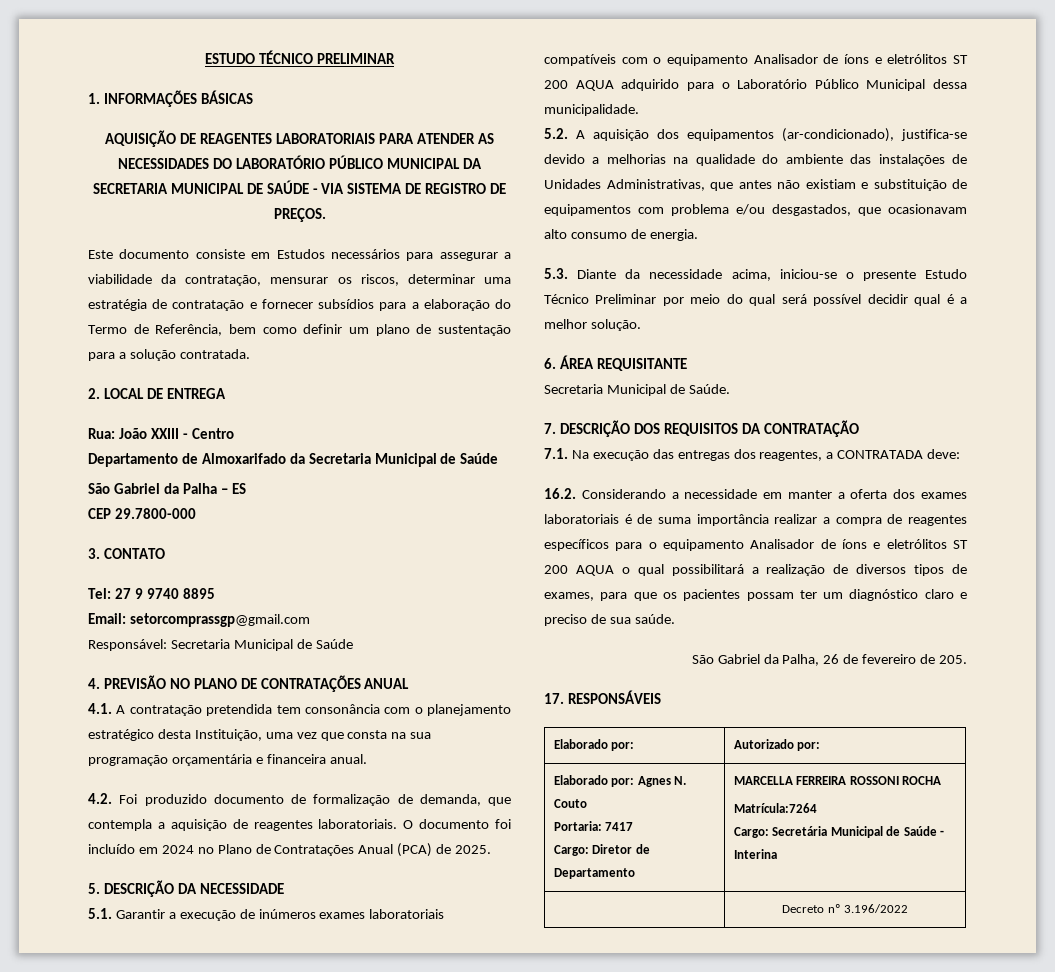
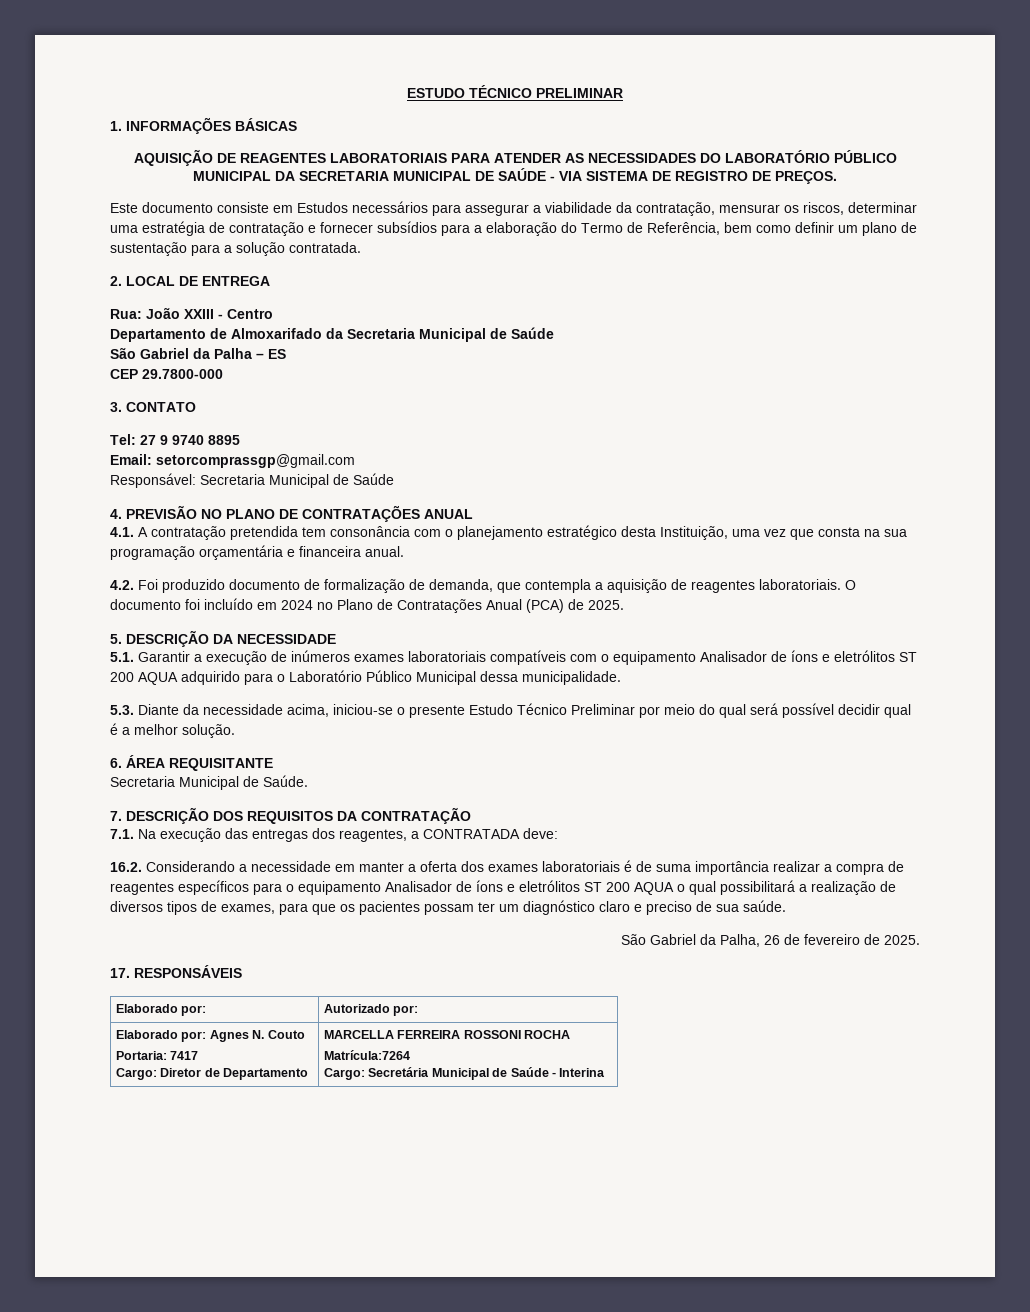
- 5.2. A aquisição dos equipamentos (ar-condicionado), justifica-se devido a melhorias na qualidade do ambiente das instalações de Unidades Administrativas, que antes não existiam e substituição de equipamentos com problema e/ou desgastados, que ocasionavam alto consumo de energia.
- São Gabriel da Palha, 26 de fevereiro de 205.
+ São Gabriel da Palha, 26 de fevereiro de 2025.
- | Decreto nº 3.196/2022

